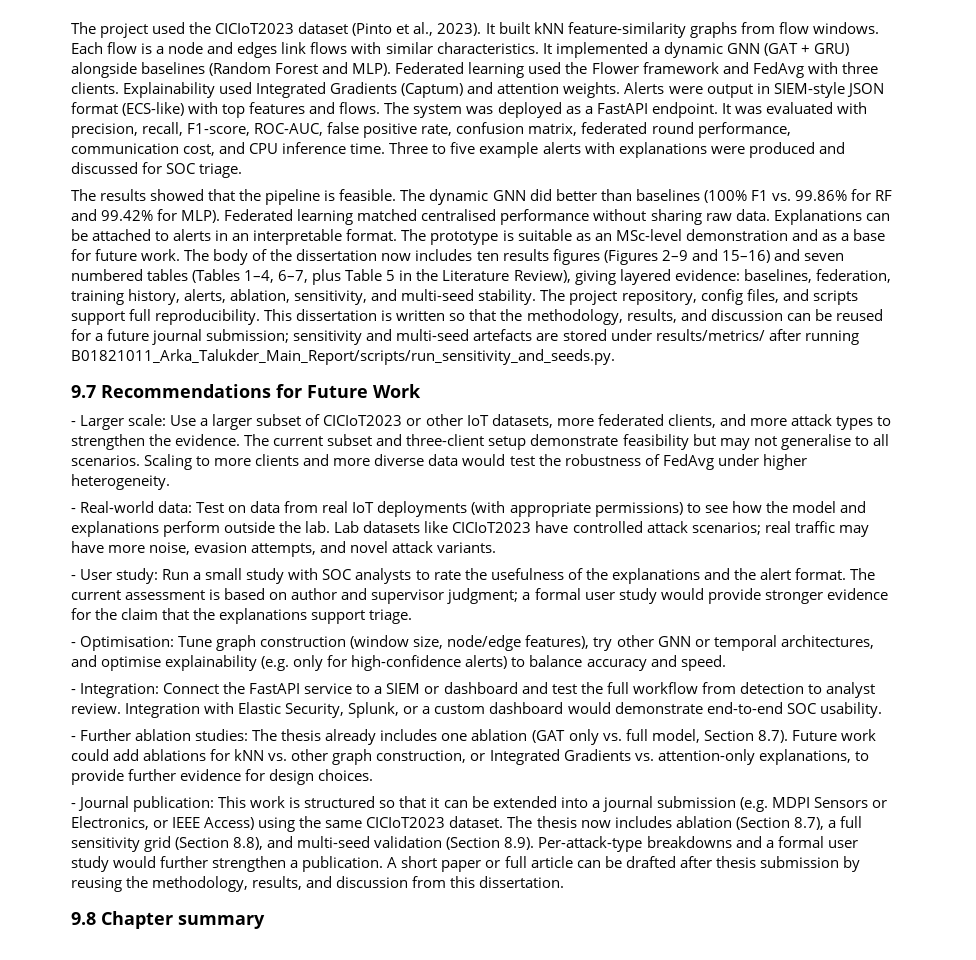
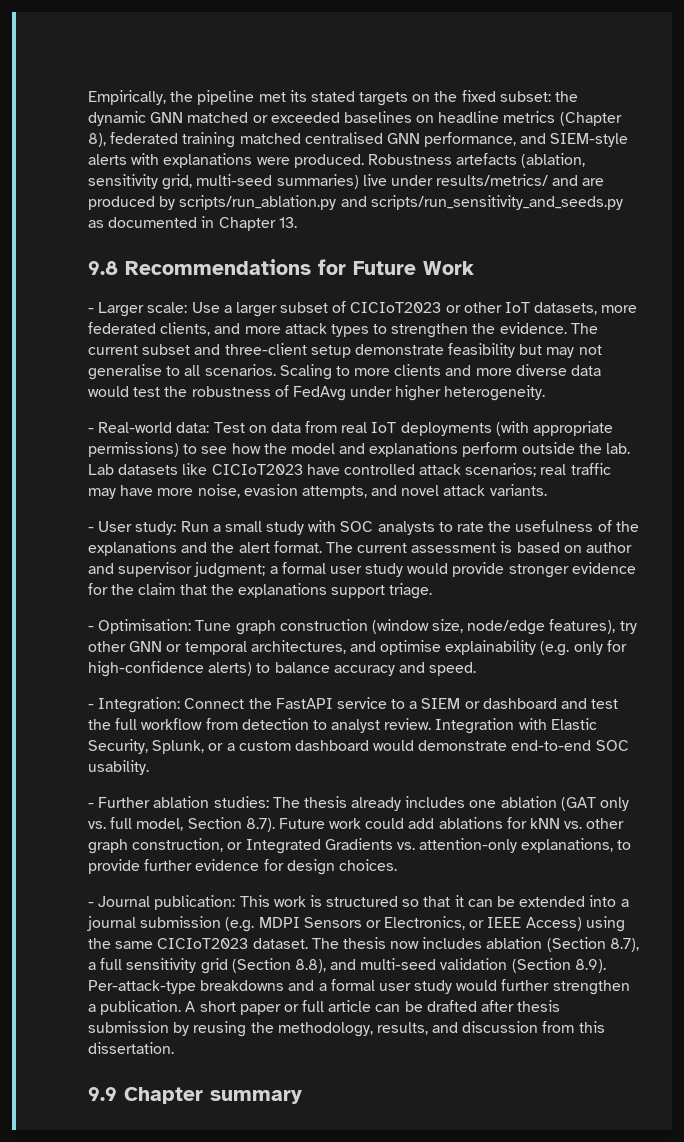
- The project used the CICIoT2023 dataset (Pinto et al., 2023). It built kNN feature-similarity graphs from flow windows. Each flow is a node and edges link flows with similar characteristics. It implemented a dynamic GNN (GAT + GRU) alongside baselines (Random Forest and MLP). Federated learning used the Flower framework and FedAvg with three clients. Explainability used Integrated Gradients (Captum) and attention weights. Alerts were output in SIEM-style JSON format (ECS-like) with top features and flows. The system was deployed as a FastAPI endpoint. It was evaluated with precision, recall, F1-score, ROC-AUC, false positive rate, confusion matrix, federated round performance, communication cost, and CPU inference time. Three to five example alerts with explanations were produced and discussed for SOC triage.
- The results showed that the pipeline is feasible. The dynamic GNN did better than baselines (100% F1 vs. 99.86% for RF and 99.42% for MLP). Federated learning matched centralised performance without sharing raw data. Explanations can be attached to alerts in an interpretable format. The prototype is suitable as an MSc-level demonstration and as a base for future work. The body of the dissertation now includes ten results figures (Figures 2–9 and 15–16) and seven numbered tables (Tables 1–4, 6–7, plus Table 5 in the Literature Review), giving layered evidence: baselines, federation, training history, alerts, ablation, sensitivity, and multi-seed stability. The project repository, config files, and scripts support full reproducibility. This dissertation is written so that the methodology, results, and discussion can be reused for a future journal submission; sensitivity and multi-seed artefacts are stored under results/metrics/ after running B01821011_Arka_Talukder_Main_Report/scripts/run_sensitivity_and_seeds.py.
- 9.7 Recommendations for Future Work
+ Empirically, the pipeline met its stated targets on the fixed subset: the dynamic GNN matched or exceeded baselines on headline metrics (Chapter 8), federated training matched centralised GNN performance, and SIEM-style alerts with explanations were produced. Robustness artefacts (ablation, sensitivity grid, multi-seed summaries) live under results/metrics/ and are produced by scripts/run_ablation.py and scripts/run_sensitivity_and_seeds.py as documented in Chapter 13.
+ 9.8 Recommendations for Future Work
- 9.8 Chapter summary
+ 9.9 Chapter summary

